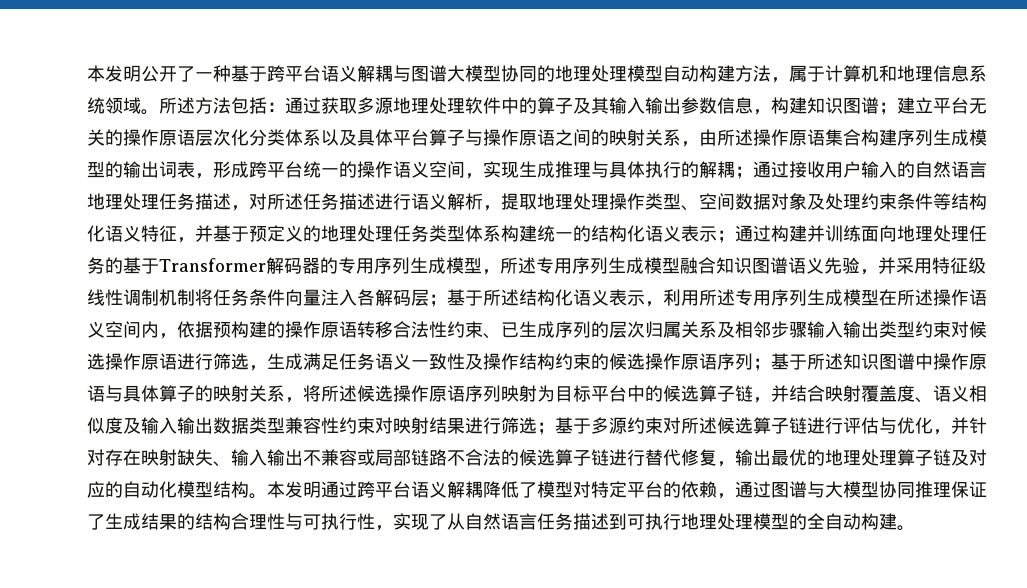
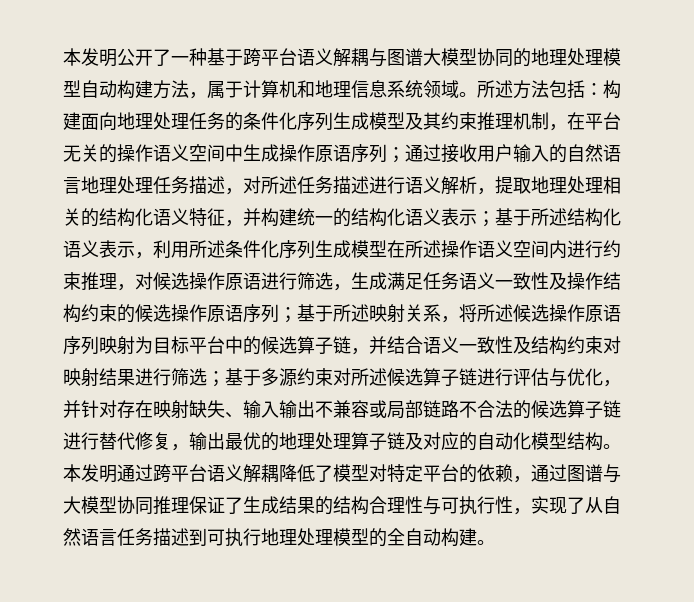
- 通过获取多源地理处理软件中的算子及其输入输出参数信息，构建知识图谱；建立平台无关的操作原语层次化分类体系以及具体平台算子与操作原语之间的映射关系，由所述操作原语集合构建序列生成模型的输出词表，形成跨平台统一的操作语义空间，实现生成推理与具体执行的解耦；
+ 构建面向地理处理任务的条件化序列生成模型及其约束推理机制，在平台无关的操作语义空间中生成操作原语序列；
- 通过接收用户输入的自然语言地理处理任务描述，对所述任务描述进行语义解析，提取地理处理操作类型、空间数据对象及处理约束条件等结构化语义特征，并基于预定义的地理处理任务类型体系构建统一的结构化语义表示；
+ 通过接收用户输入的自然语言地理处理任务描述，对所述任务描述进行语义解析，提取地理处理相关的结构化语义特征，并构建统一的结构化语义表示；
- 通过构建并训练面向地理处理任务的基于Transformer解码器的专用序列生成模型，所述专用序列生成模型融合知识图谱语义先验，并采用特征级线性调制机制将任务条件向量注入各解码层；
- 基于所述结构化语义表示，利用所述专用序列生成模型在所述操作语义空间内，依据预构建的操作原语转移合法性约束、已生成序列的层次归属关系及相邻步骤输入输出类型约束对候选操作原语进行筛选，生成满足任务语义一致性及操作结构约束的候选操作原语序列；
+ 基于所述结构化语义表示，利用所述条件化序列生成模型在所述操作语义空间内进行约束推理，对候选操作原语进行筛选，生成满足任务语义一致性及操作结构约束的候选操作原语序列；
- 基于所述知识图谱中操作原语与具体算子的映射关系，将所述候选操作原语序列映射为目标平台中的候选算子链，并结合映射覆盖度、语义相似度及输入输出数据类型兼容性约束对映射结果进行筛选；
+ 基于所述映射关系，将所述候选操作原语序列映射为目标平台中的候选算子链，并结合语义一致性及结构约束对映射结果进行筛选；

